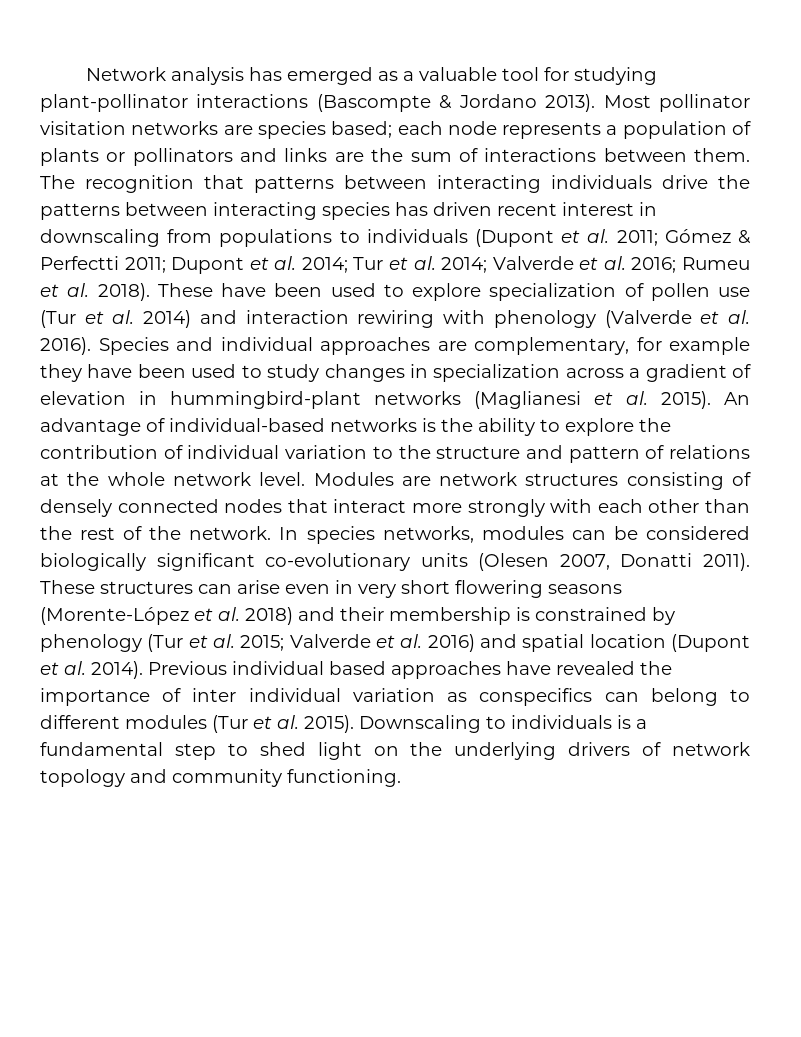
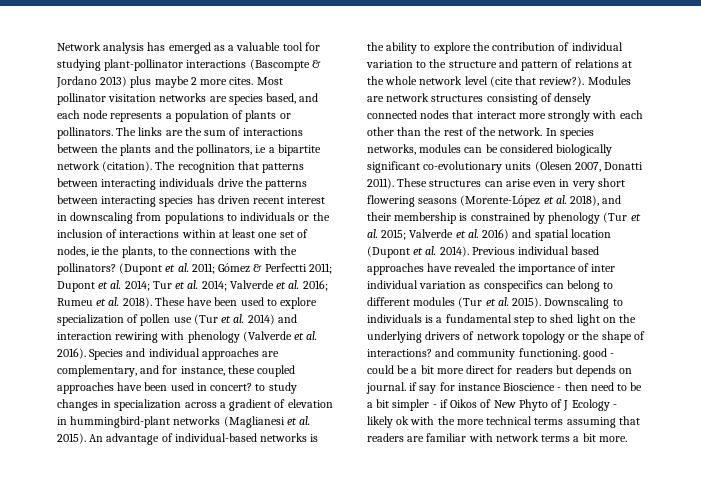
- Network analysis has emerged as a valuable tool for studying plant-pollinator interactions (Bascompte & Jordano 2013).
+ Network analysis has emerged as a valuable tool for studying plant-pollinator interactions (Bascompte & Jordano 2013) plus maybe 2 more cites.
- Most pollinator visitation networks are species based; each node represents a population of plants or pollinators and links are the sum of interactions between them.
+ Most pollinator visitation networks are species based, and each node represents a population of plants or pollinators. The links are the sum of interactions between the plants and the pollinators, i.e a bipartite network (citation).
- The recognition that patterns between interacting individuals drive the patterns between interacting species has driven recent interest in downscaling from populations to individuals (Dupont et al. 2011; Gómez & Perfectti 2011; Dupont et al. 2014; Tur et al. 2014; Valverde et al. 2016; Rumeu et al. 2018).
+ The recognition that patterns between interacting individuals drive the patterns between interacting species has driven recent interest in downscaling from populations to individuals or the inclusion of interactions within at least one set of nodes, ie the plants, to the connections with the pollinators? (Dupont et al. 2011; Gómez & Perfectti 2011; Dupont et al. 2014; Tur et al. 2014; Valverde et al. 2016; Rumeu et al. 2018).
- Species and individual approaches are complementary, for example they have been used to study changes in specialization across a gradient of elevation in hummingbird-plant networks (Maglianesi et al. 2015).
+ Species and individual approaches are complementary, and for instance, these coupled approaches have been used in concert? to study changes in specialization across a gradient of elevation in hummingbird-plant networks (Maglianesi et al. 2015).
- An advantage of individual-based networks is the ability to explore the contribution of individual variation to the structure and pattern of relations at the whole network level.
+ An advantage of individual-based networks is the ability to explore the contribution of individual variation to the structure and pattern of relations at the whole network level (cite that review?).
- These structures can arise even in very short flowering seasons (Morente-López et al. 2018) and their membership is constrained by phenology (Tur et al. 2015; Valverde et al. 2016) and spatial location (Dupont et al. 2014).
+ These structures can arise even in very short flowering seasons (Morente-López et al. 2018), and their membership is constrained by phenology (Tur et al. 2015; Valverde et al. 2016) and spatial location (Dupont et al. 2014).
- Downscaling to individuals is a fundamental step to shed light on the underlying drivers of network topology and community functioning.
+ Downscaling to individuals is a fundamental step to shed light on the underlying drivers of network topology or the shape of interactions? and community functioning. good - could be a bit more direct for readers but depends on journal. if say for instance Bioscience - then need to be a bit simpler - if Oikos of New Phyto of J Ecology - likely ok with the more technical terms assuming that readers are familiar with network terms a bit more.

